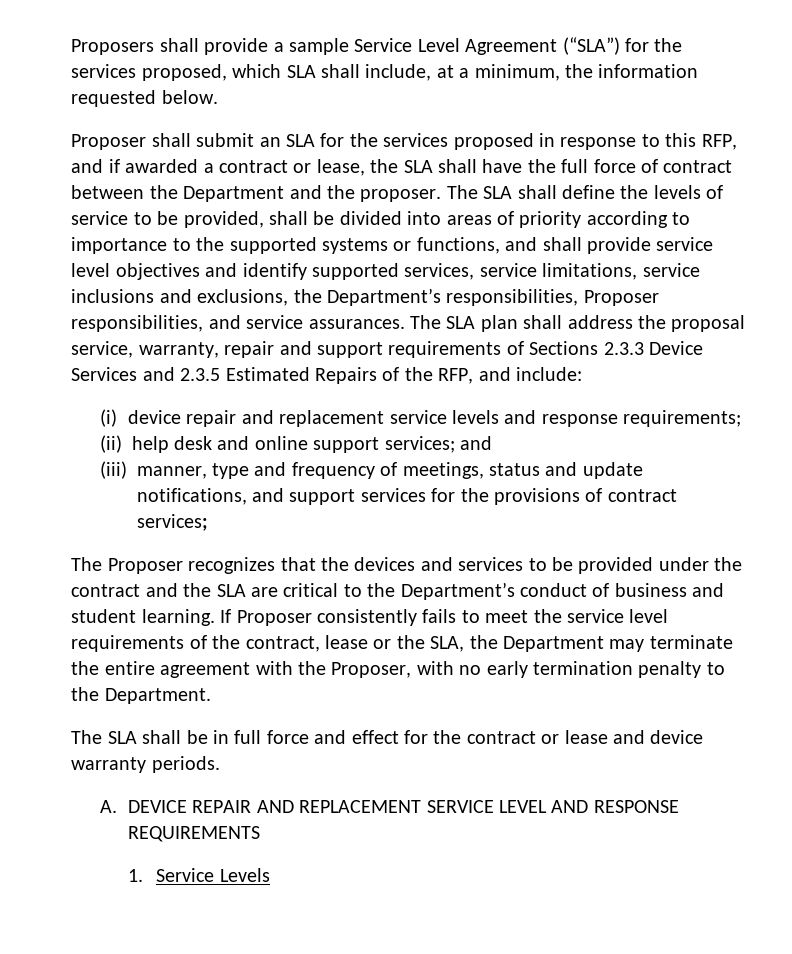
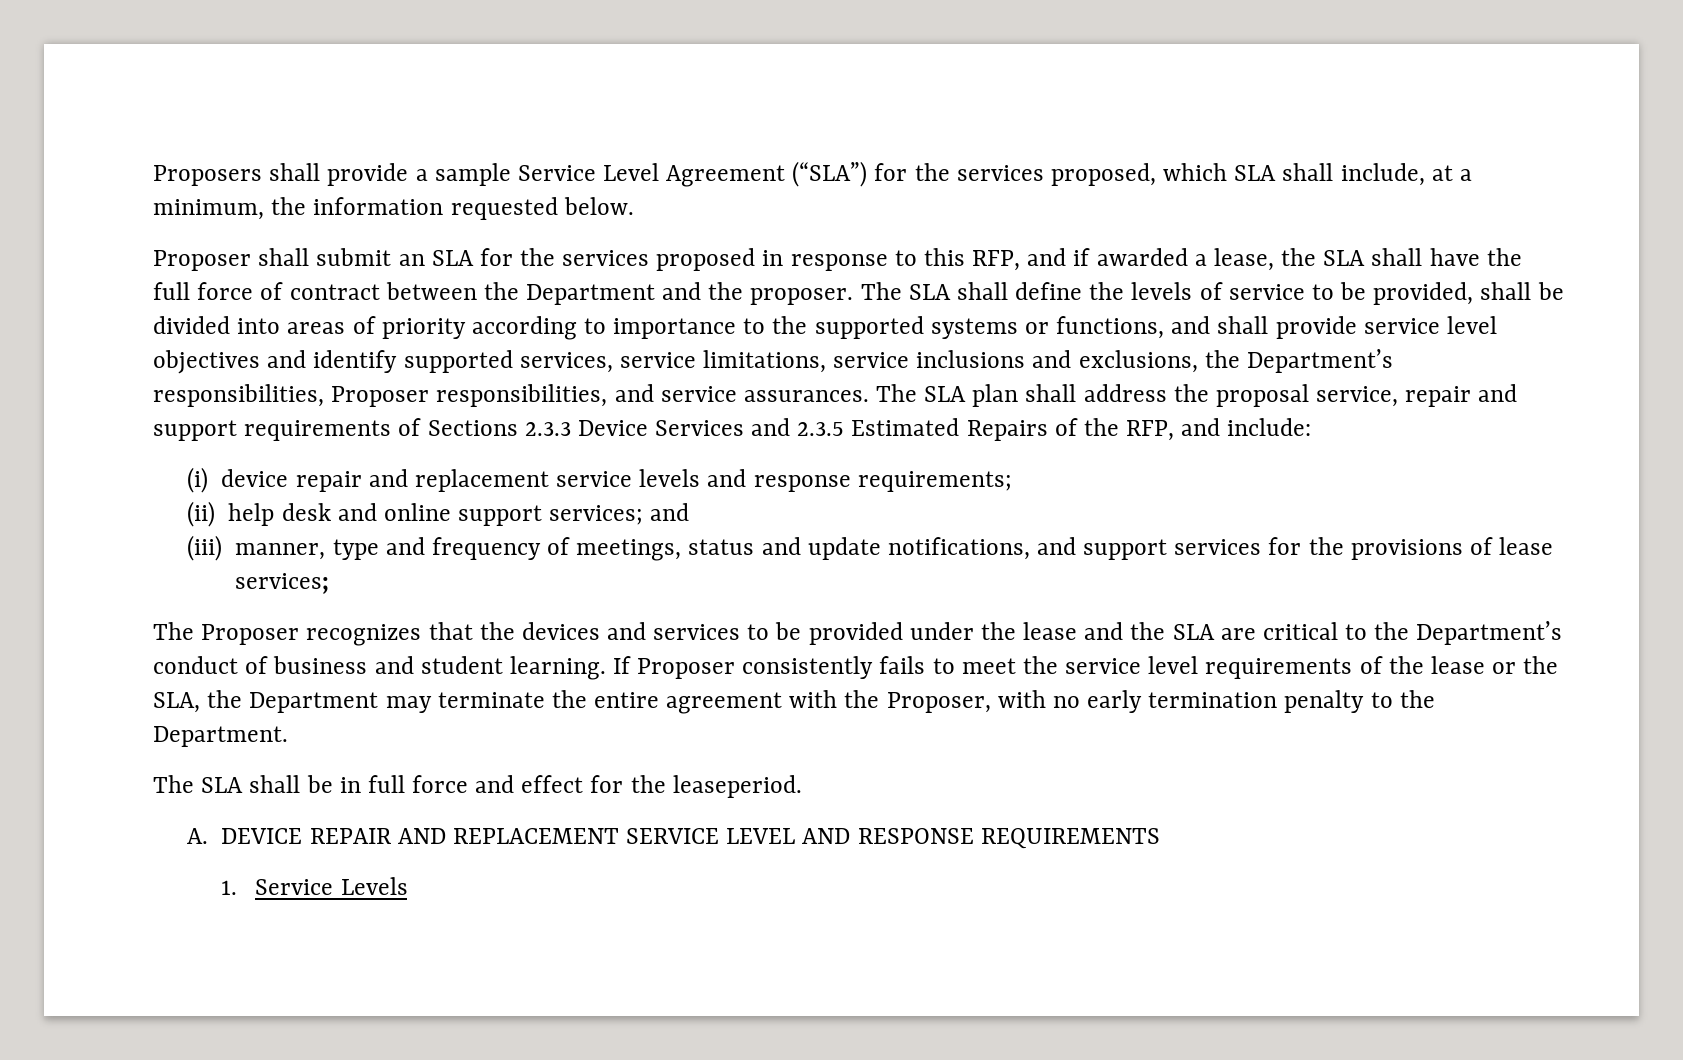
- Proposer shall submit an SLA for the services proposed in response to this RFP, and if awarded a contract or lease, the SLA shall have the full force of contract between the Department and the proposer.
+ Proposer shall submit an SLA for the services proposed in response to this RFP, and if awarded a lease, the SLA shall have the full force of contract between the Department and the proposer.
- The SLA plan shall address the proposal service, warranty, repair and support requirements of Sections 2.3.3 Device Services and 2.3.5 Estimated Repairs of the RFP, and include:
+ The SLA plan shall address the proposal service, repair and support requirements of Sections 2.3.3 Device Services and 2.3.5 Estimated Repairs of the RFP, and include:
- (iii) manner, type and frequency of meetings, status and update notifications, and support services for the provisions of contract services;
+ (iii) manner, type and frequency of meetings, status and update notifications, and support services for the provisions of lease services;
- The Proposer recognizes that the devices and services to be provided under the contract and the SLA are critical to the Department’s conduct of business and student learning.
+ The Proposer recognizes that the devices and services to be provided under the lease and the SLA are critical to the Department’s conduct of business and student learning.
- If Proposer consistently fails to meet the service level requirements of the contract, lease or the SLA, the Department may terminate the entire agreement with the Proposer, with no early termination penalty to the Department.
+ If Proposer consistently fails to meet the service level requirements of the lease or the SLA, the Department may terminate the entire agreement with the Proposer, with no early termination penalty to the Department.
- The SLA shall be in full force and effect for the contract or lease and device warranty periods.
+ The SLA shall be in full force and effect for the leaseperiod.

